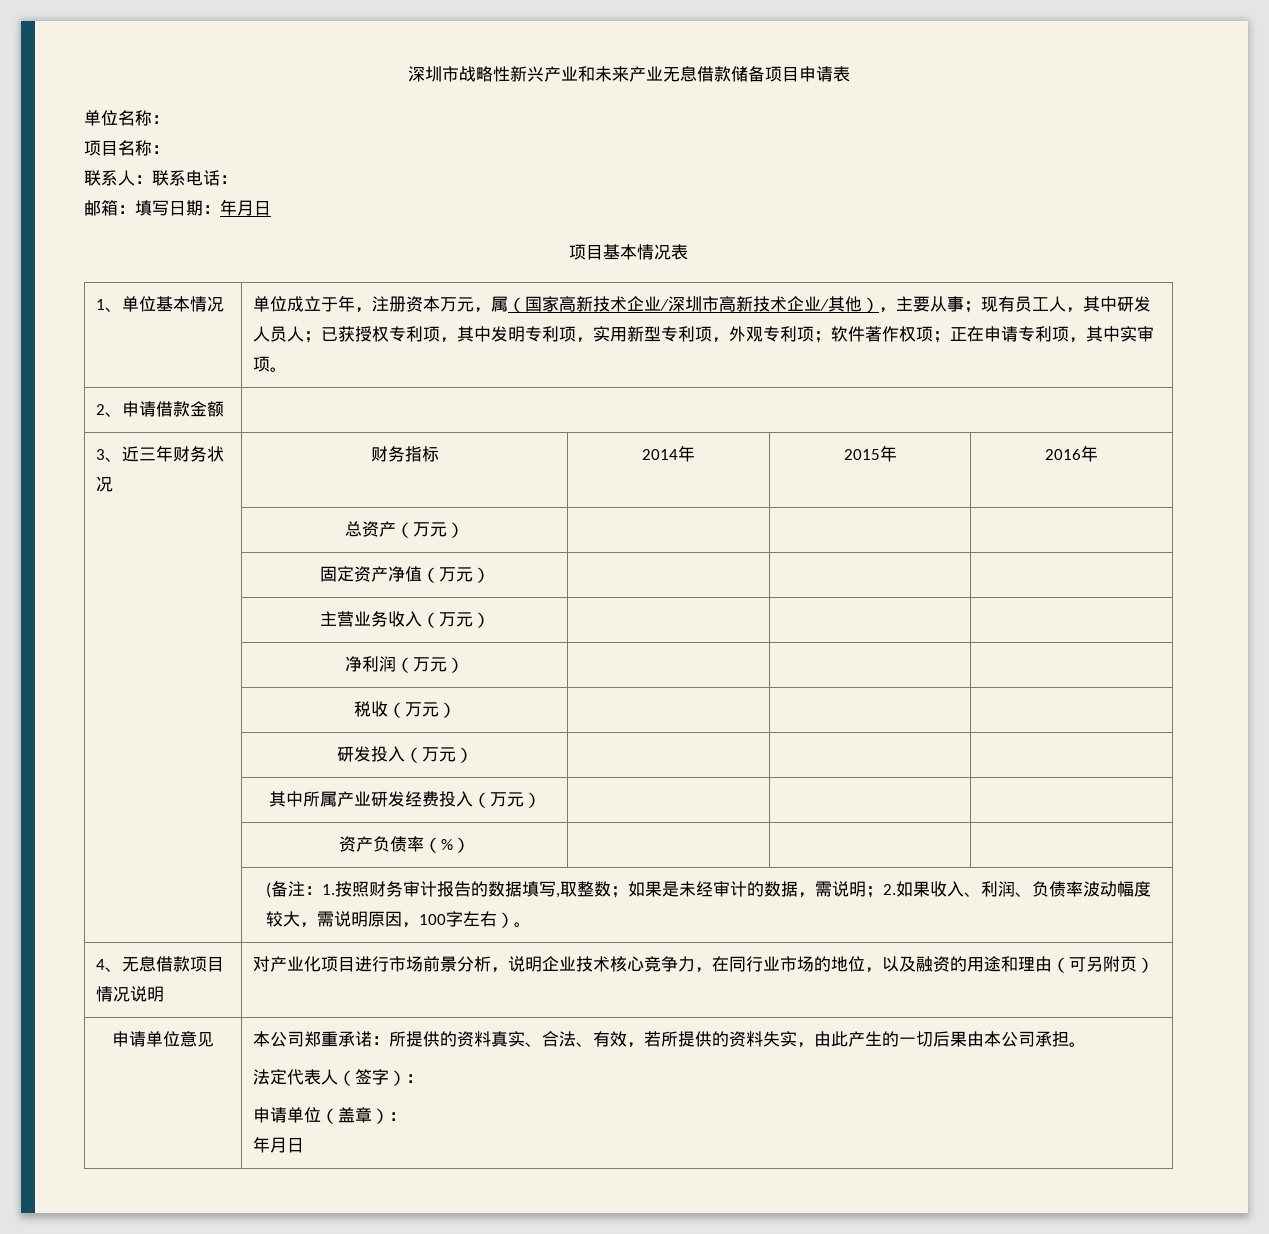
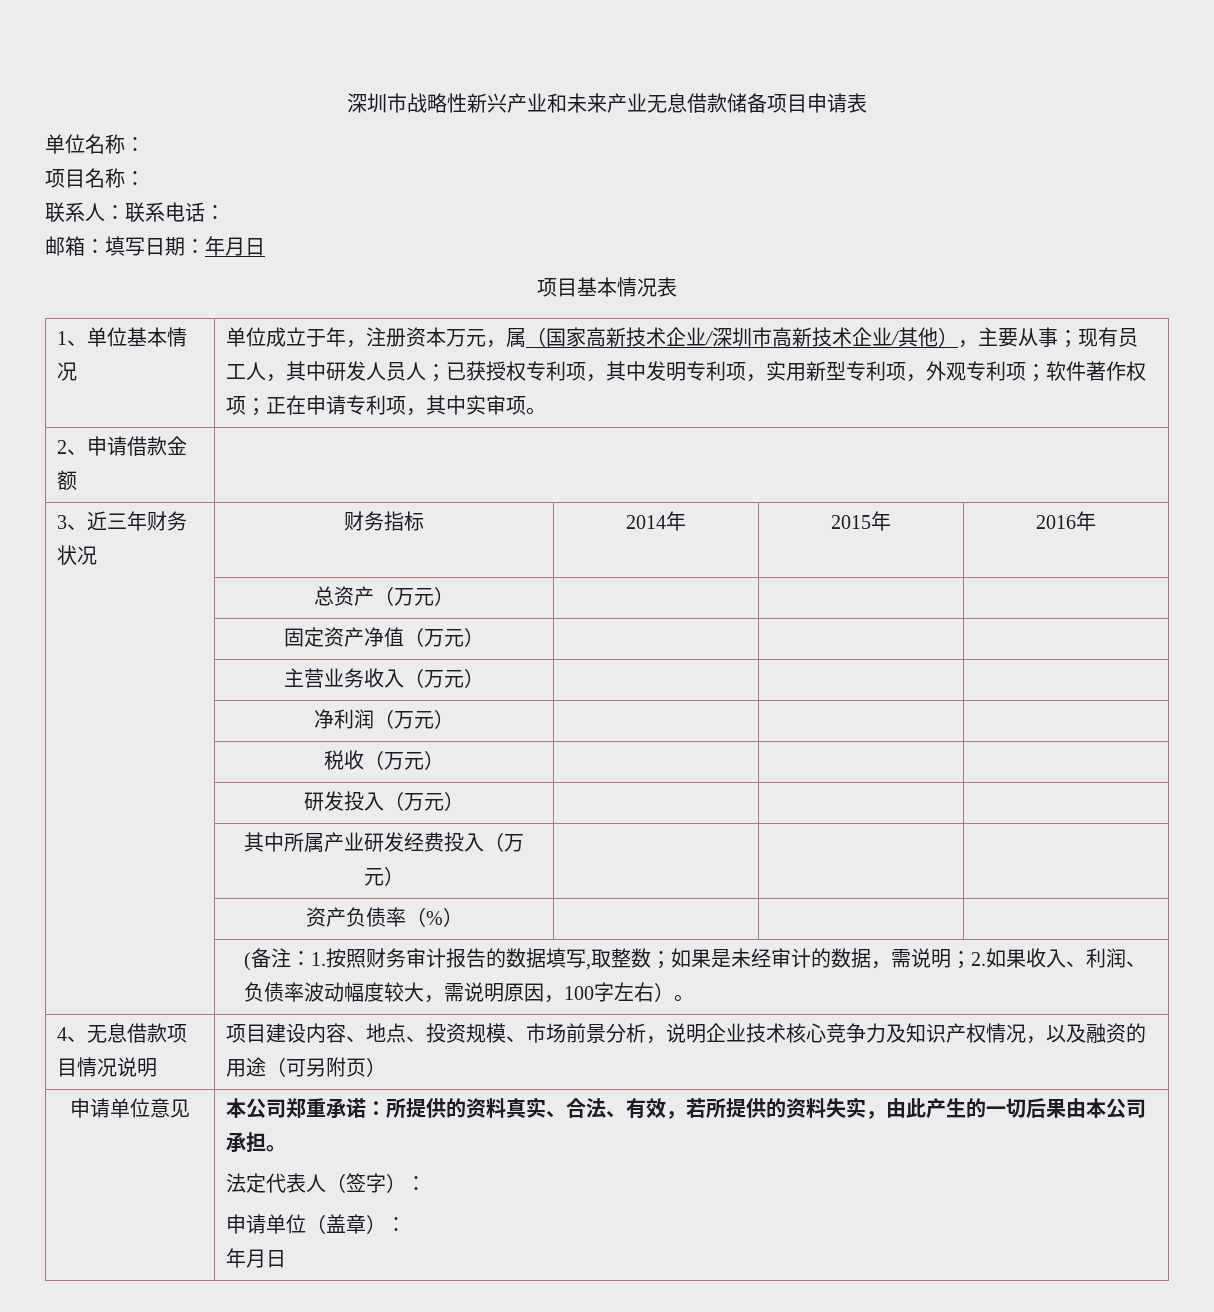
- 4、无息借款项目情况说明 | 对产业化项目进行市场前景分析，说明企业技术核心竞争力，在同行业市场的地位，以及融资的用途和理由（可另附页）
+ 4、无息借款项目情况说明 | 项目建设内容、地点、投资规模、市场前景分析，说明企业技术核心竞争力及知识产权情况，以及融资的用途（可另附页）

